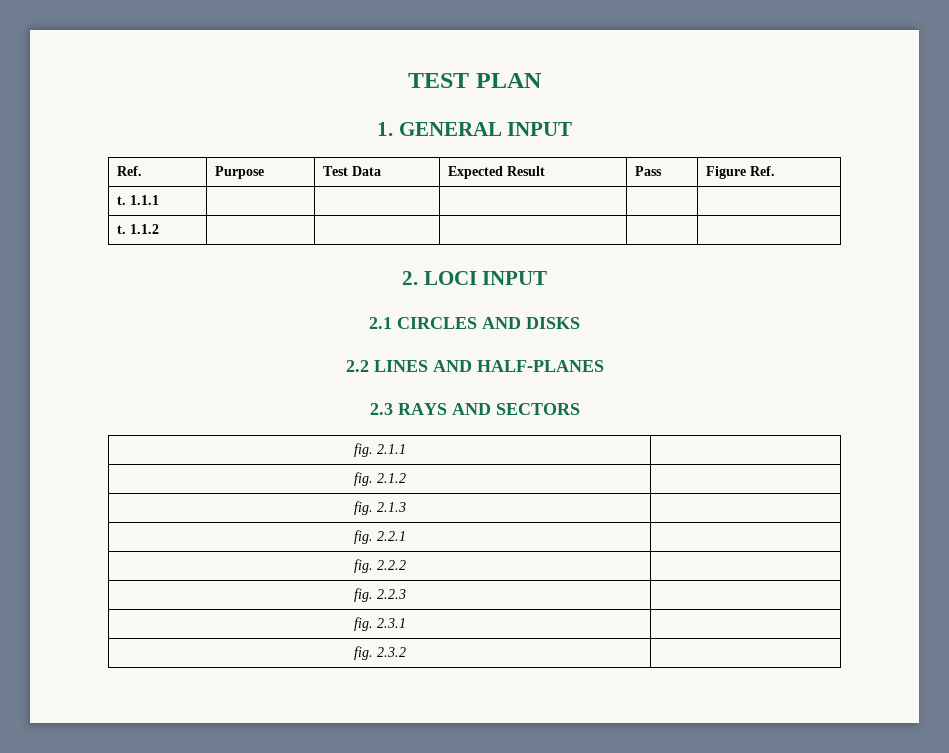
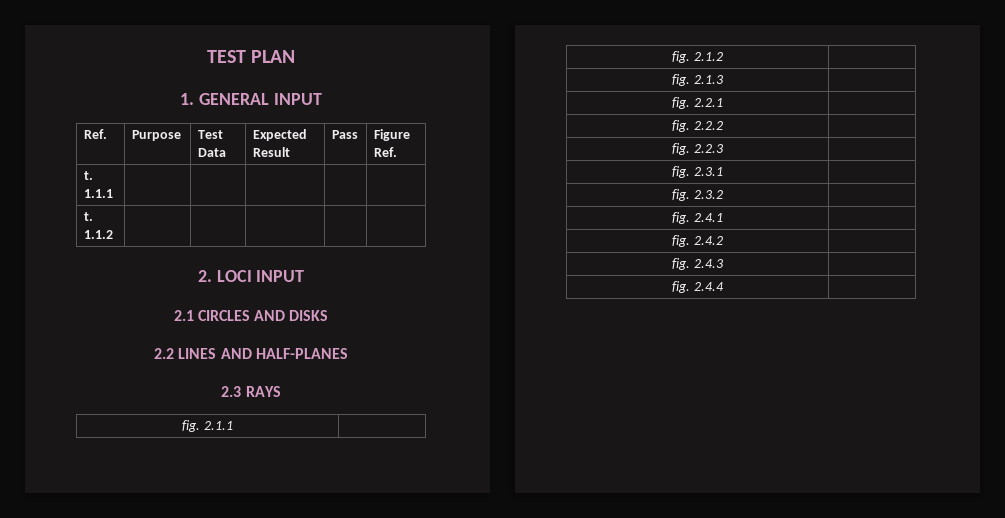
- 2.3 RAYS AND SECTORS
+ 2.3 RAYS
+ fig. 2.4.1 |
+ fig. 2.4.2 |
+ fig. 2.4.3 |
+ fig. 2.4.4 |

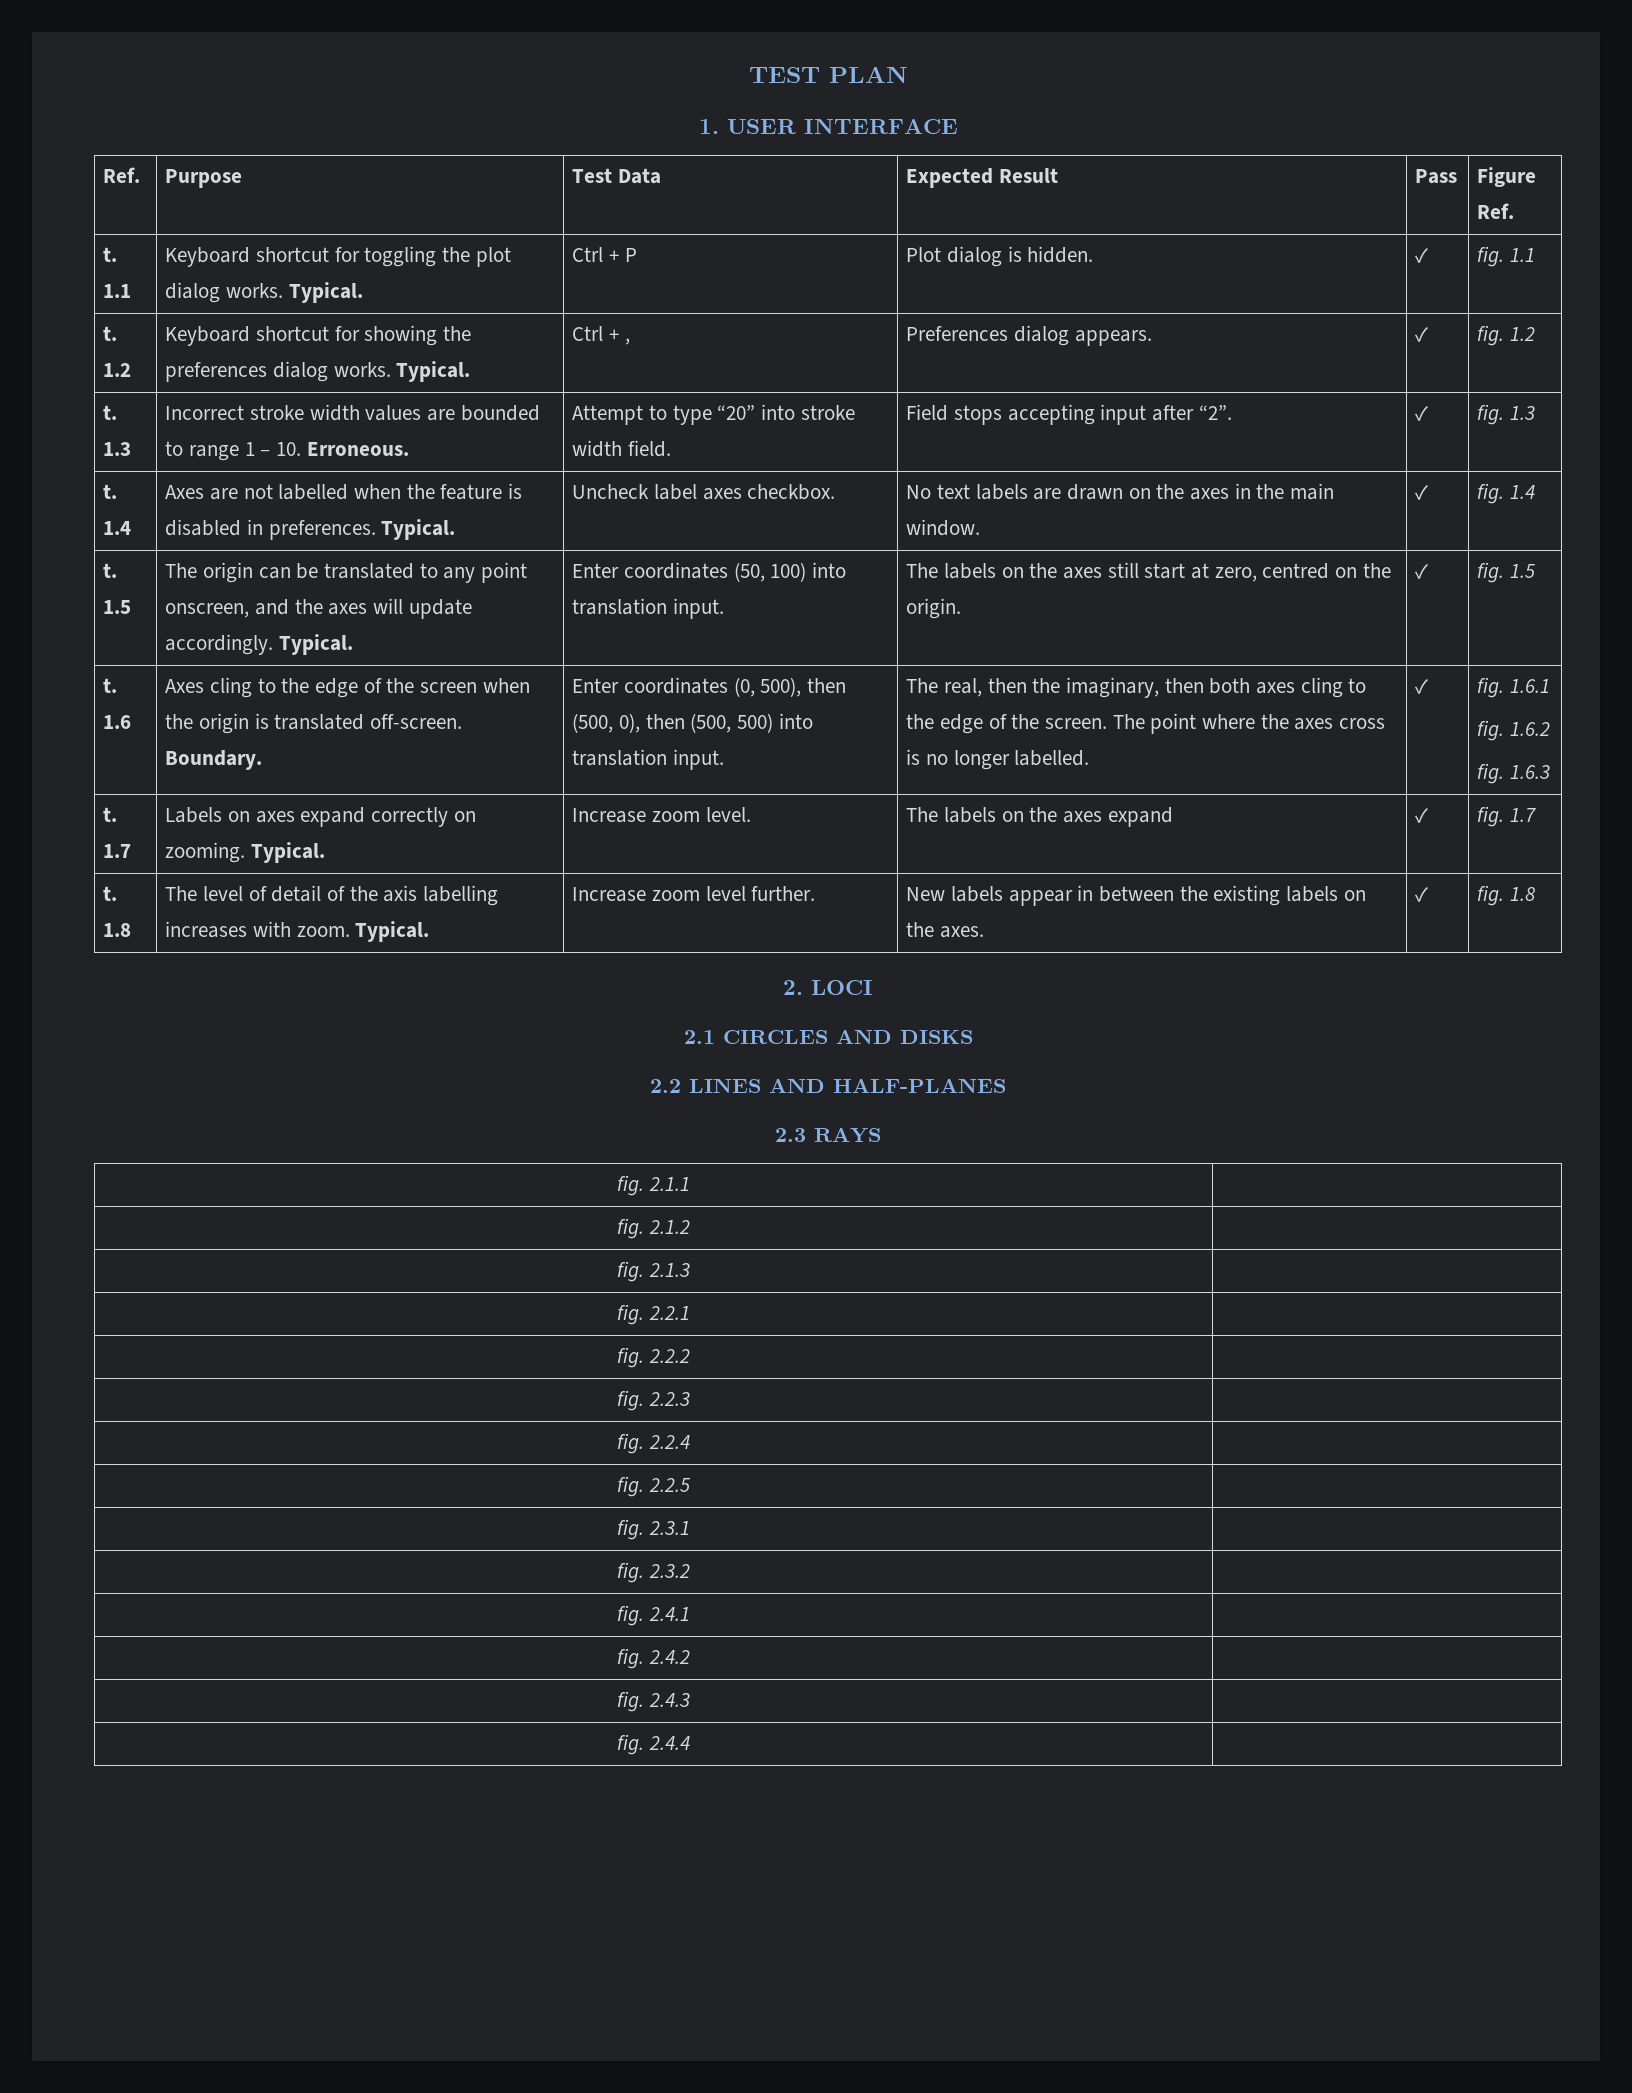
- 1. GENERAL INPUT
+ 1. USER INTERFACE
- t. 1.1.1 | | | | |
- t. 1.1.2 | | | | |
+ t. 1.1 | Keyboard shortcut for toggling the plot dialog works. Typical. | Ctrl + P | Plot dialog is hidden. | ✓ | fig. 1.1
+ t. 1.2 | Keyboard shortcut for showing the preferences dialog works. Typical. | Ctrl + , | Preferences dialog appears. | ✓ | fig. 1.2
+ t. 1.3 | Incorrect stroke width values are bounded to range 1 – 10. Erroneous. | Attempt to type “20” into stroke width field. | Field stops accepting input after “2”. | ✓ | fig. 1.3
+ t. 1.4 | Axes are not labelled when the feature is disabled in preferences. Typical. | Uncheck label axes checkbox. | No text labels are drawn on the axes in the main window. | ✓ | fig. 1.4
+ t. 1.5 | The origin can be translated to any point onscreen, and the axes will update accordingly. Typical. | Enter coordinates (50, 100) into translation input. | The labels on the axes still start at zero, centred on the origin. | ✓ | fig. 1.5
+ t. 1.6 | Axes cling to the edge of the screen when the origin is translated off-screen. Boundary. | Enter coordinates (0, 500), then (500, 0), then (500, 500) into translation input. | The real, then the imaginary, then both axes cling to the edge of the screen. The point where the axes cross is no longer labelled. | ✓ | fig. 1.6.1
+ fig. 1.6.2
+ fig. 1.6.3
+ t. 1.7 | Labels on axes expand correctly on zooming. Typical. | Increase zoom level. | The labels on the axes expand | ✓ | fig. 1.7
+ t. 1.8 | The level of detail of the axis labelling increases with zoom. Typical. | Increase zoom level further. | New labels appear in between the existing labels on the axes. | ✓ | fig. 1.8
- 2. LOCI INPUT
+ 2. LOCI
+ fig. 2.2.4 |
+ fig. 2.2.5 |

